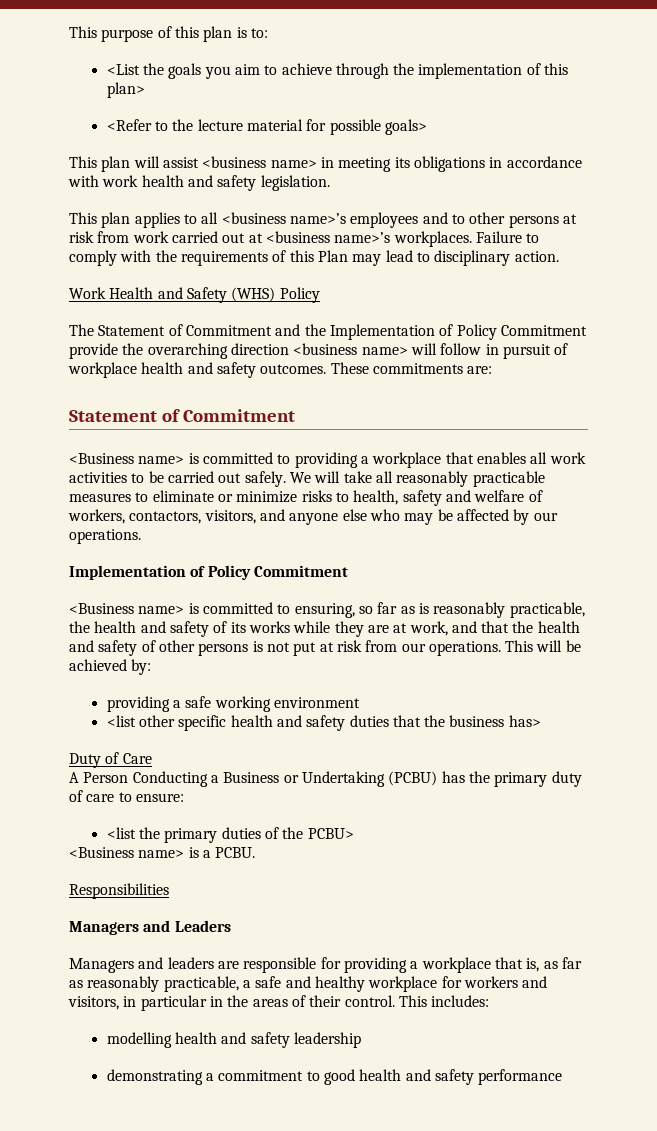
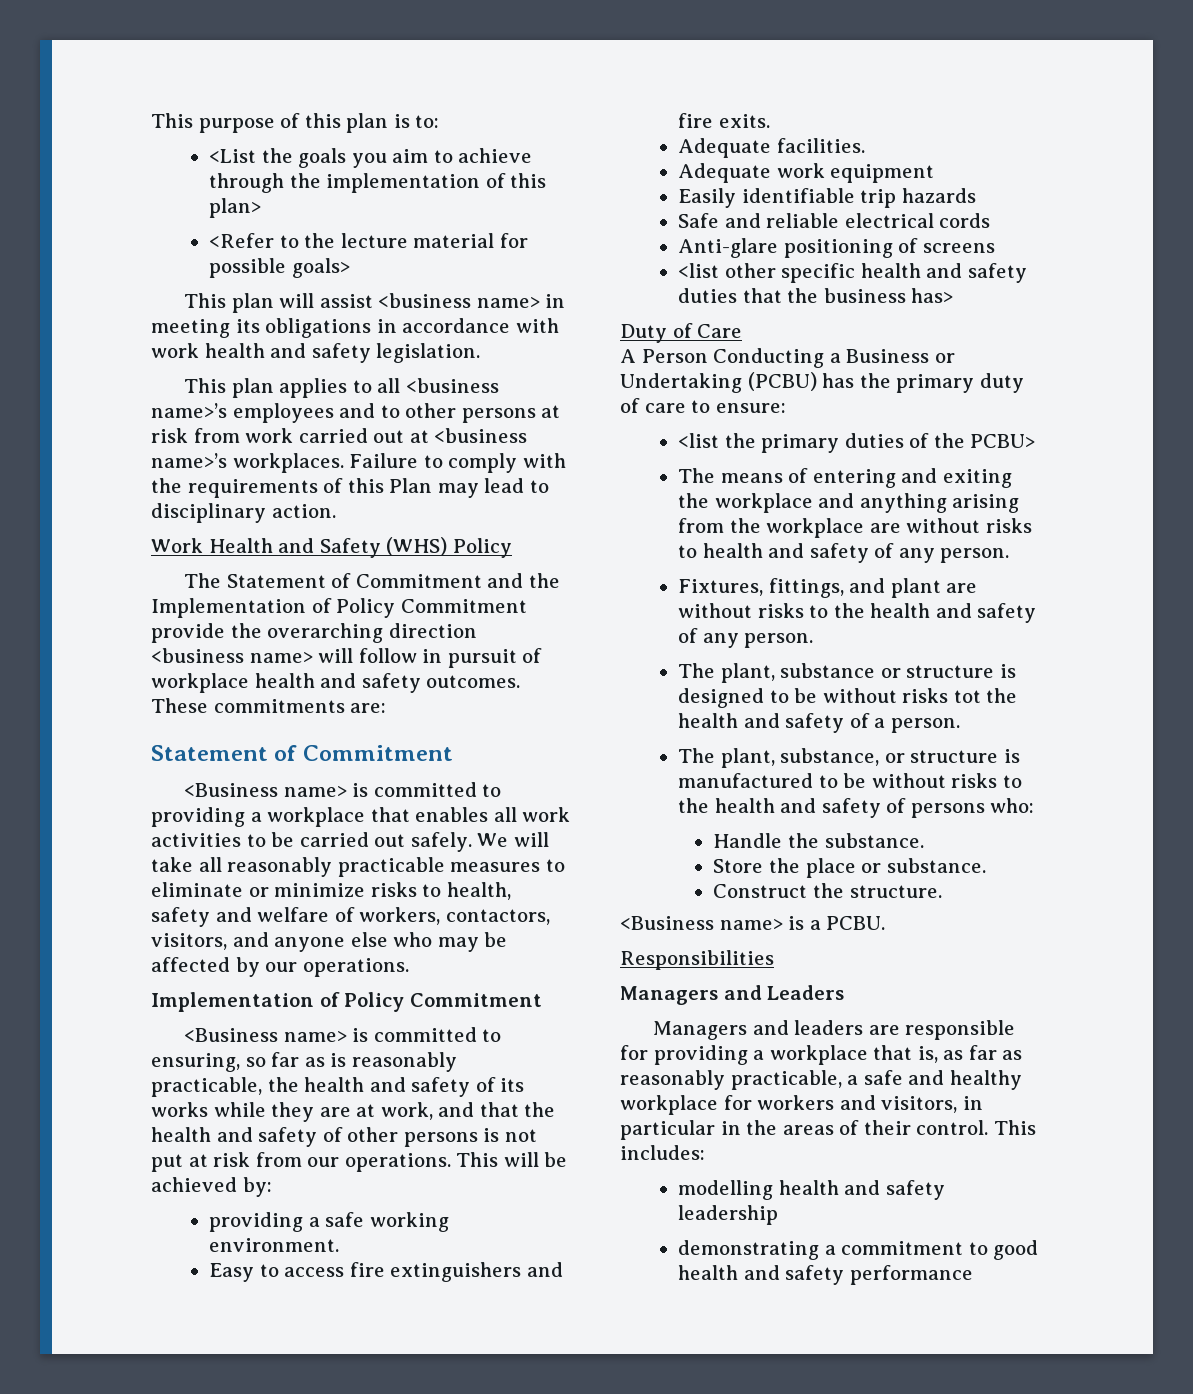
- providing a safe working environment
+ providing a safe working environment.
+ Easy to access fire extinguishers and fire exits.
+ Adequate facilities.
+ Adequate work equipment
+ Easily identifiable trip hazards
+ Safe and reliable electrical cords
+ Anti-glare positioning of screens
+ The means of entering and exiting the workplace and anything arising from the workplace are without risks to health and safety of any person.
+ Fixtures, fittings, and plant are without risks to the health and safety of any person.
+ The plant, substance or structure is designed to be without risks tot the health and safety of a person.
+ The plant, substance, or structure is manufactured to be without risks to the health and safety of persons who:
+ Handle the substance.
+ Store the place or substance.
+ Construct the structure.

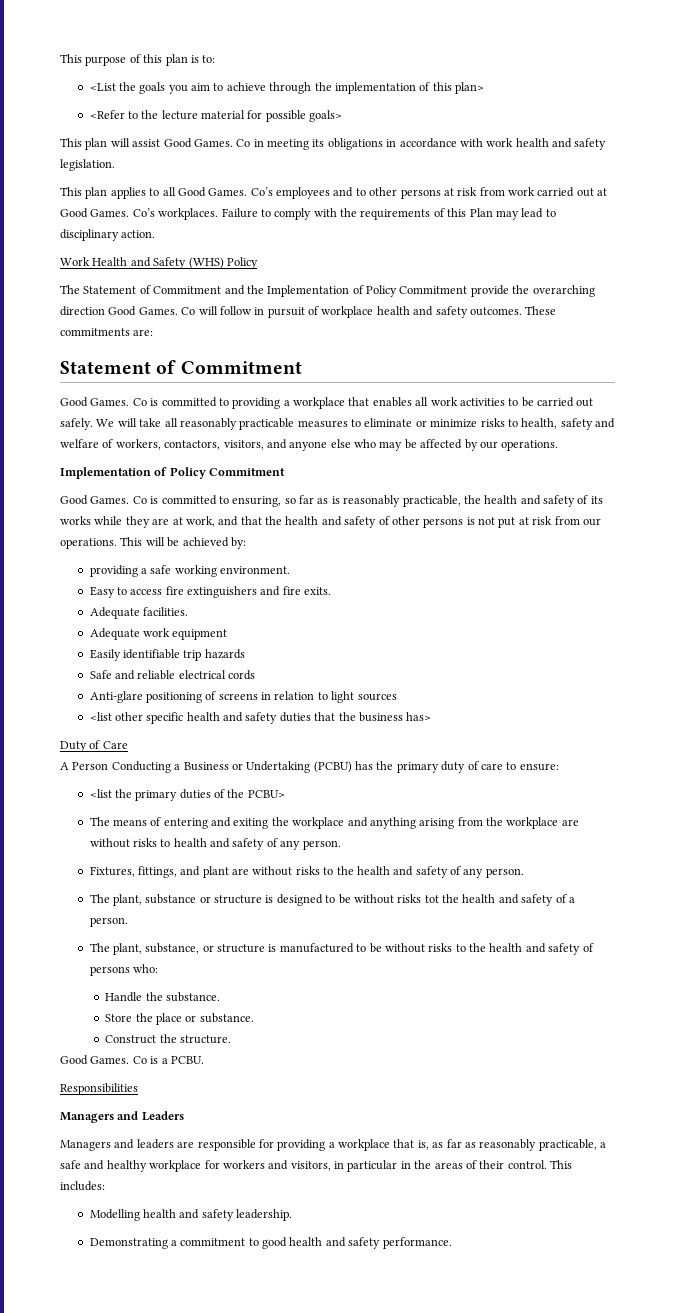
- This plan will assist <business name> in meeting its obligations in accordance with work health and safety legislation.
+ This plan will assist Good Games. Co in meeting its obligations in accordance with work health and safety legislation.
- This plan applies to all <business name>’s employees and to other persons at risk from work carried out at <business name>’s workplaces.
+ This plan applies to all Good Games. Co’s employees and to other persons at risk from work carried out at Good Games. Co’s workplaces.
- The Statement of Commitment and the Implementation of Policy Commitment provide the overarching direction <business name> will follow in pursuit of workplace health and safety outcomes.
+ The Statement of Commitment and the Implementation of Policy Commitment provide the overarching direction Good Games. Co will follow in pursuit of workplace health and safety outcomes.
- <Business name> is committed to providing a workplace that enables all work activities to be carried out safely.
+ Good Games. Co is committed to providing a workplace that enables all work activities to be carried out safely.
- <Business name> is committed to ensuring, so far as is reasonably practicable, the health and safety of its works while they are at work, and that the health and safety of other persons is not put at risk from our operations.
+ Good Games. Co is committed to ensuring, so far as is reasonably practicable, the health and safety of its works while they are at work, and that the health and safety of other persons is not put at risk from our operations.
- Anti-glare positioning of screens
+ Anti-glare positioning of screens in relation to light sources
- <Business name> is a PCBU.
+ Good Games. Co is a PCBU.
- modelling health and safety leadership
- demonstrating a commitment to good health and safety performance
+ Modelling health and safety leadership.
+ Demonstrating a commitment to good health and safety performance.

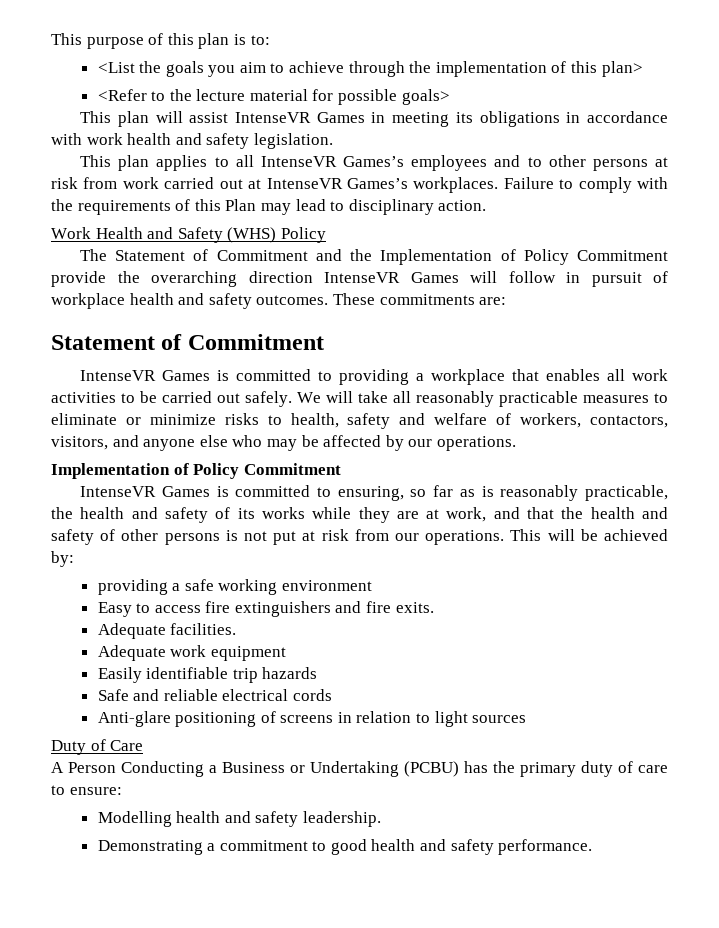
- This plan will assist Good Games. Co in meeting its obligations in accordance with work health and safety legislation.
+ This plan will assist IntenseVR Games in meeting its obligations in accordance with work health and safety legislation.
- This plan applies to all Good Games. Co’s employees and to other persons at risk from work carried out at Good Games. Co’s workplaces.
+ This plan applies to all IntenseVR Games’s employees and to other persons at risk from work carried out at IntenseVR Games’s workplaces.
- The Statement of Commitment and the Implementation of Policy Commitment provide the overarching direction Good Games. Co will follow in pursuit of workplace health and safety outcomes.
+ The Statement of Commitment and the Implementation of Policy Commitment provide the overarching direction IntenseVR Games will follow in pursuit of workplace health and safety outcomes.
- Good Games. Co is committed to providing a workplace that enables all work activities to be carried out safely.
+ IntenseVR Games is committed to providing a workplace that enables all work activities to be carried out safely.
- Good Games. Co is committed to ensuring, so far as is reasonably practicable, the health and safety of its works while they are at work, and that the health and safety of other persons is not put at risk from our operations.
+ IntenseVR Games is committed to ensuring, so far as is reasonably practicable, the health and safety of its works while they are at work, and that the health and safety of other persons is not put at risk from our operations.
- providing a safe working environment.
+ providing a safe working environment
- <list other specific health and safety duties that the business has>
- <list the primary duties of the PCBU>
- The means of entering and exiting the workplace and anything arising from the workplace are without risks to health and safety of any person.
- Fixtures, fittings, and plant are without risks to the health and safety of any person.
- The plant, substance or structure is designed to be without risks tot the health and safety of a person.
- The plant, substance, or structure is manufactured to be without risks to the health and safety of persons who:
- Handle the substance.
- Store the place or substance.
- Construct the structure.
- Good Games. Co is a PCBU.
- Responsibilities
- Managers and Leaders
- Managers and leaders are responsible for providing a workplace that is, as far as reasonably practicable, a safe and healthy workplace for workers and visitors, in particular in the areas of their control. This includes:

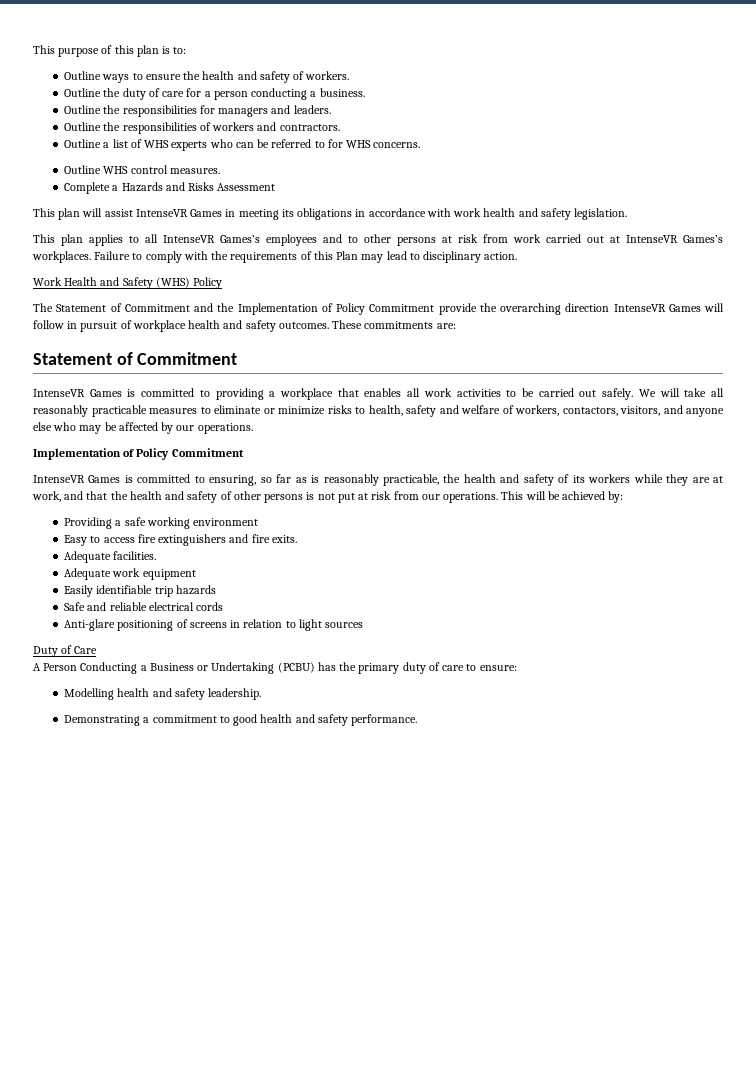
- <List the goals you aim to achieve through the implementation of this plan>
- <Refer to the lecture material for possible goals>
+ Outline ways to ensure the health and safety of workers.
+ Outline the duty of care for a person conducting a business.
+ Outline the responsibilities for managers and leaders.
+ Outline the responsibilities of workers and contractors.
+ Outline a list of WHS experts who can be referred to for WHS concerns.
+ Outline WHS control measures.
+ Complete a Hazards and Risks Assessment
- IntenseVR Games is committed to ensuring, so far as is reasonably practicable, the health and safety of its works while they are at work, and that the health and safety of other persons is not put at risk from our operations.
+ IntenseVR Games is committed to ensuring, so far as is reasonably practicable, the health and safety of its workers while they are at work, and that the health and safety of other persons is not put at risk from our operations.
- providing a safe working environment
+ Providing a safe working environment

